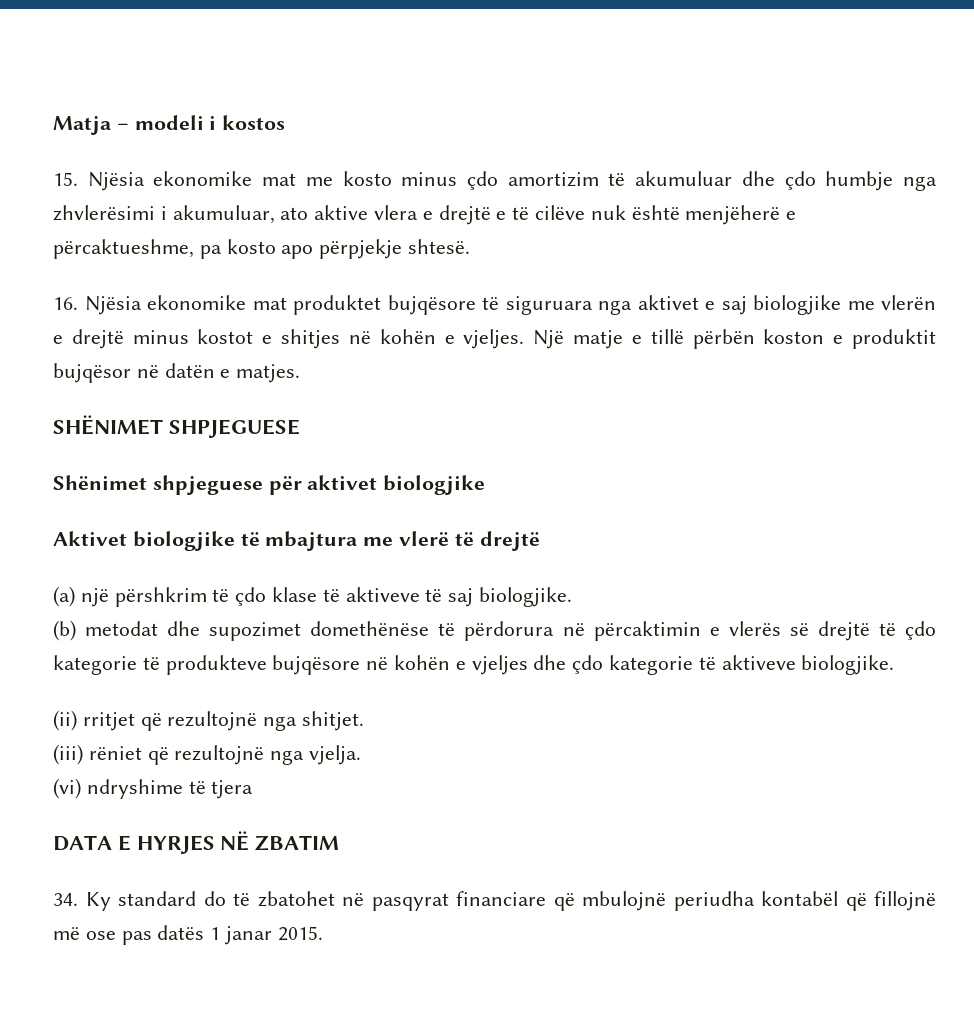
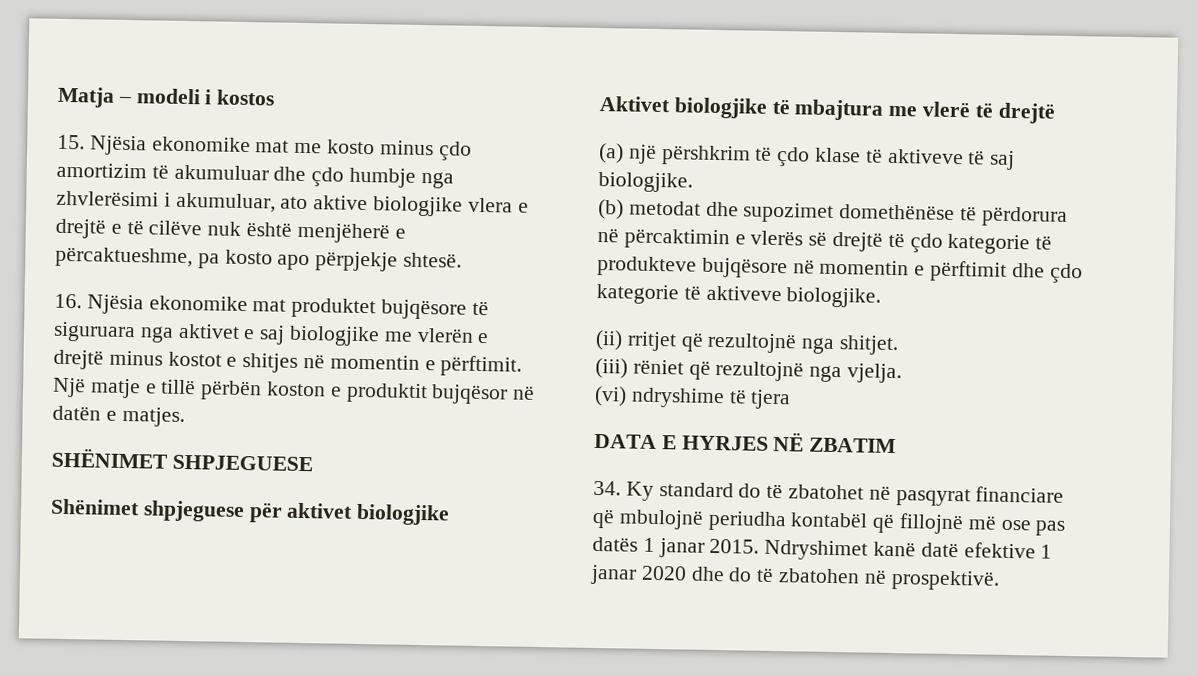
- 15. Njësia ekonomike mat me kosto minus çdo amortizim të akumuluar dhe çdo humbje nga zhvlerësimi i akumuluar, ato aktive vlera e drejtë e të cilëve nuk është menjëherë e përcaktueshme, pa kosto apo përpjekje shtesë.
+ 15. Njësia ekonomike mat me kosto minus çdo amortizim të akumuluar dhe çdo humbje nga zhvlerësimi i akumuluar, ato aktive biologjike vlera e drejtë e të cilëve nuk është menjëherë e përcaktueshme, pa kosto apo përpjekje shtesë.
- 16. Njësia ekonomike mat produktet bujqësore të siguruara nga aktivet e saj biologjike me vlerën e drejtë minus kostot e shitjes në kohën e vjeljes.
+ 16. Njësia ekonomike mat produktet bujqësore të siguruara nga aktivet e saj biologjike me vlerën e drejtë minus kostot e shitjes në momentin e përftimit.
- (b) metodat dhe supozimet domethënëse të përdorura në përcaktimin e vlerës së drejtë të çdo kategorie të produkteve bujqësore në kohën e vjeljes dhe çdo kategorie të aktiveve biologjike.
+ (b) metodat dhe supozimet domethënëse të përdorura në përcaktimin e vlerës së drejtë të çdo kategorie të produkteve bujqësore në momentin e përftimit dhe çdo kategorie të aktiveve biologjike.
+ Ndryshimet kanë datë efektive 1 janar 2020 dhe do të zbatohen në prospektivë.

